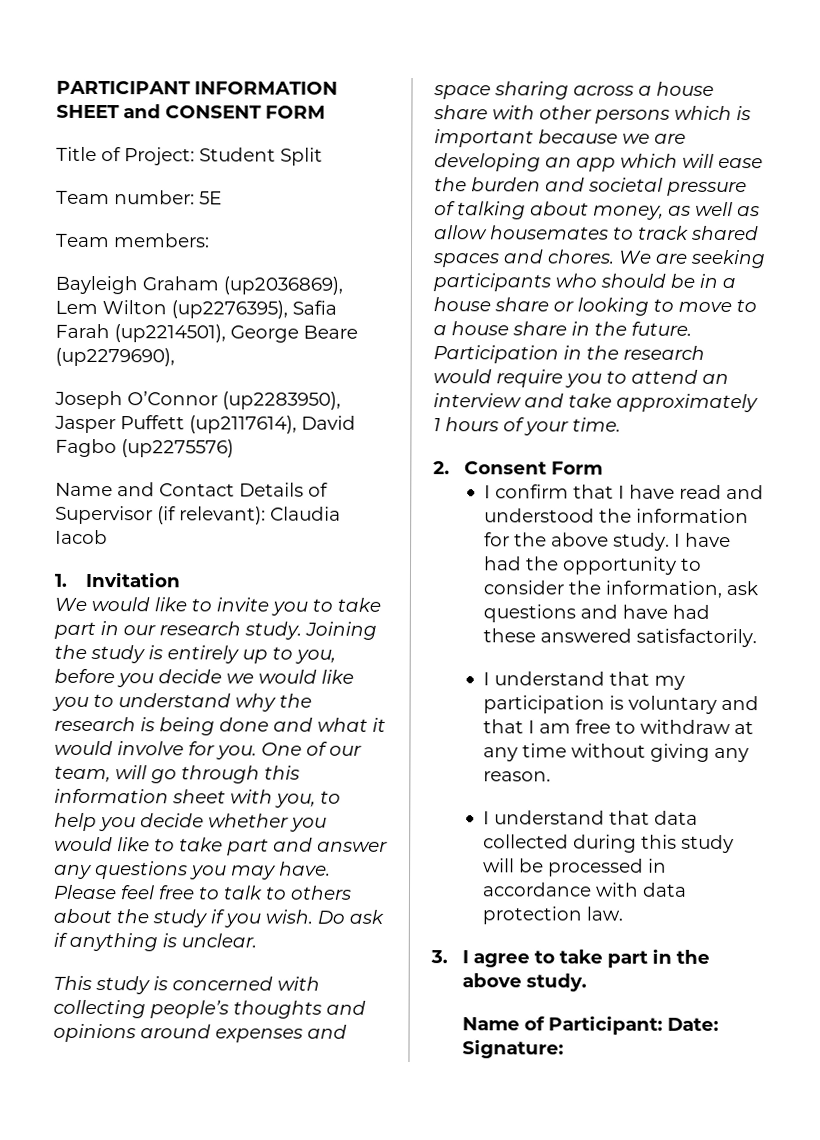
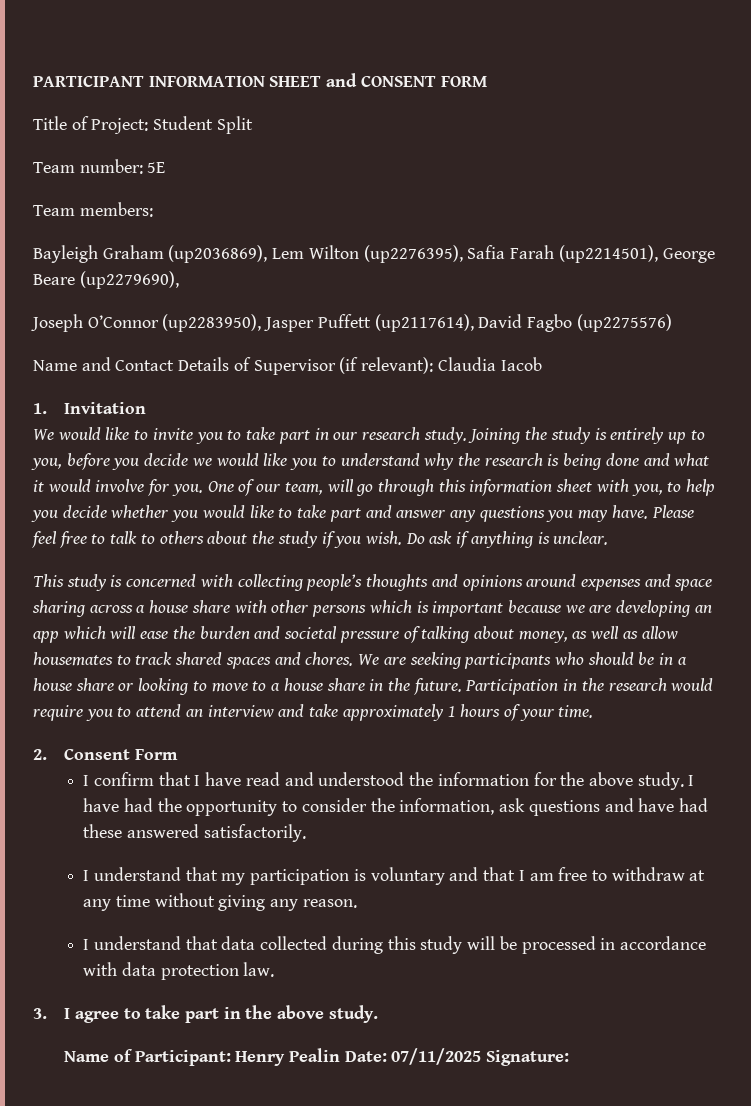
- Name of Participant: Date: Signature:
+ Name of Participant: Henry Pealin Date: 07/11/2025 Signature:

